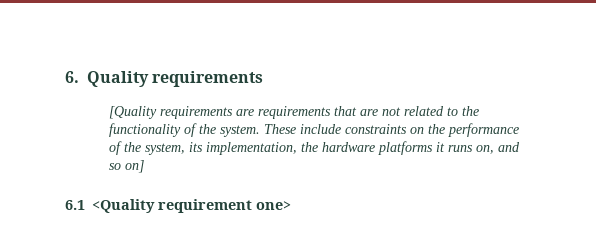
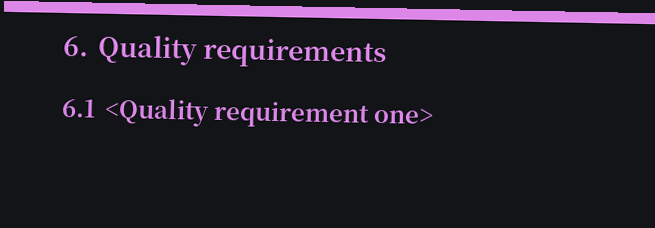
- [Quality requirements are requirements that are not related to the functionality of the system. These include constraints on the performance of the system, its implementation, the hardware platforms it runs on, and so on]

